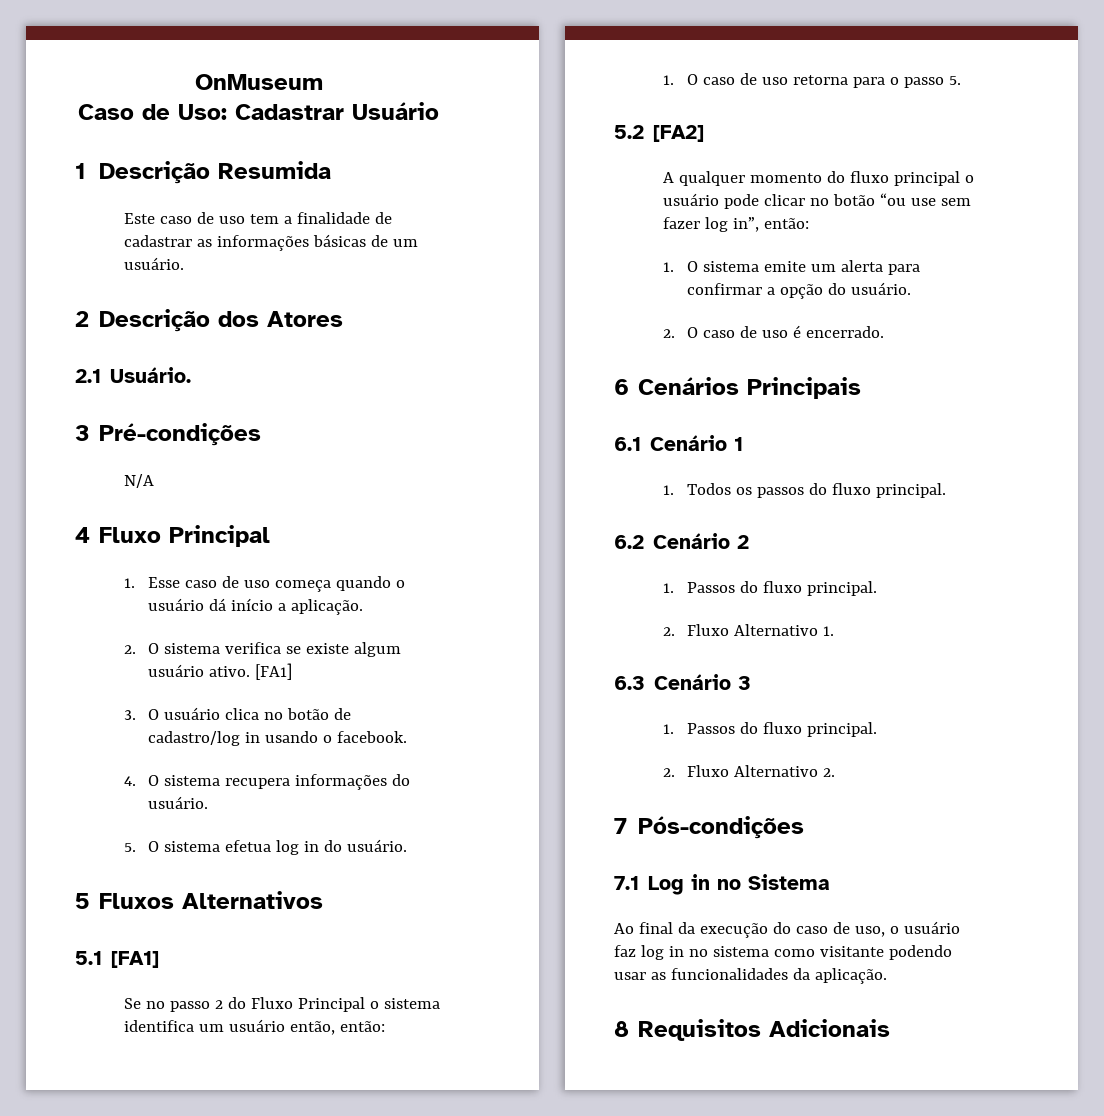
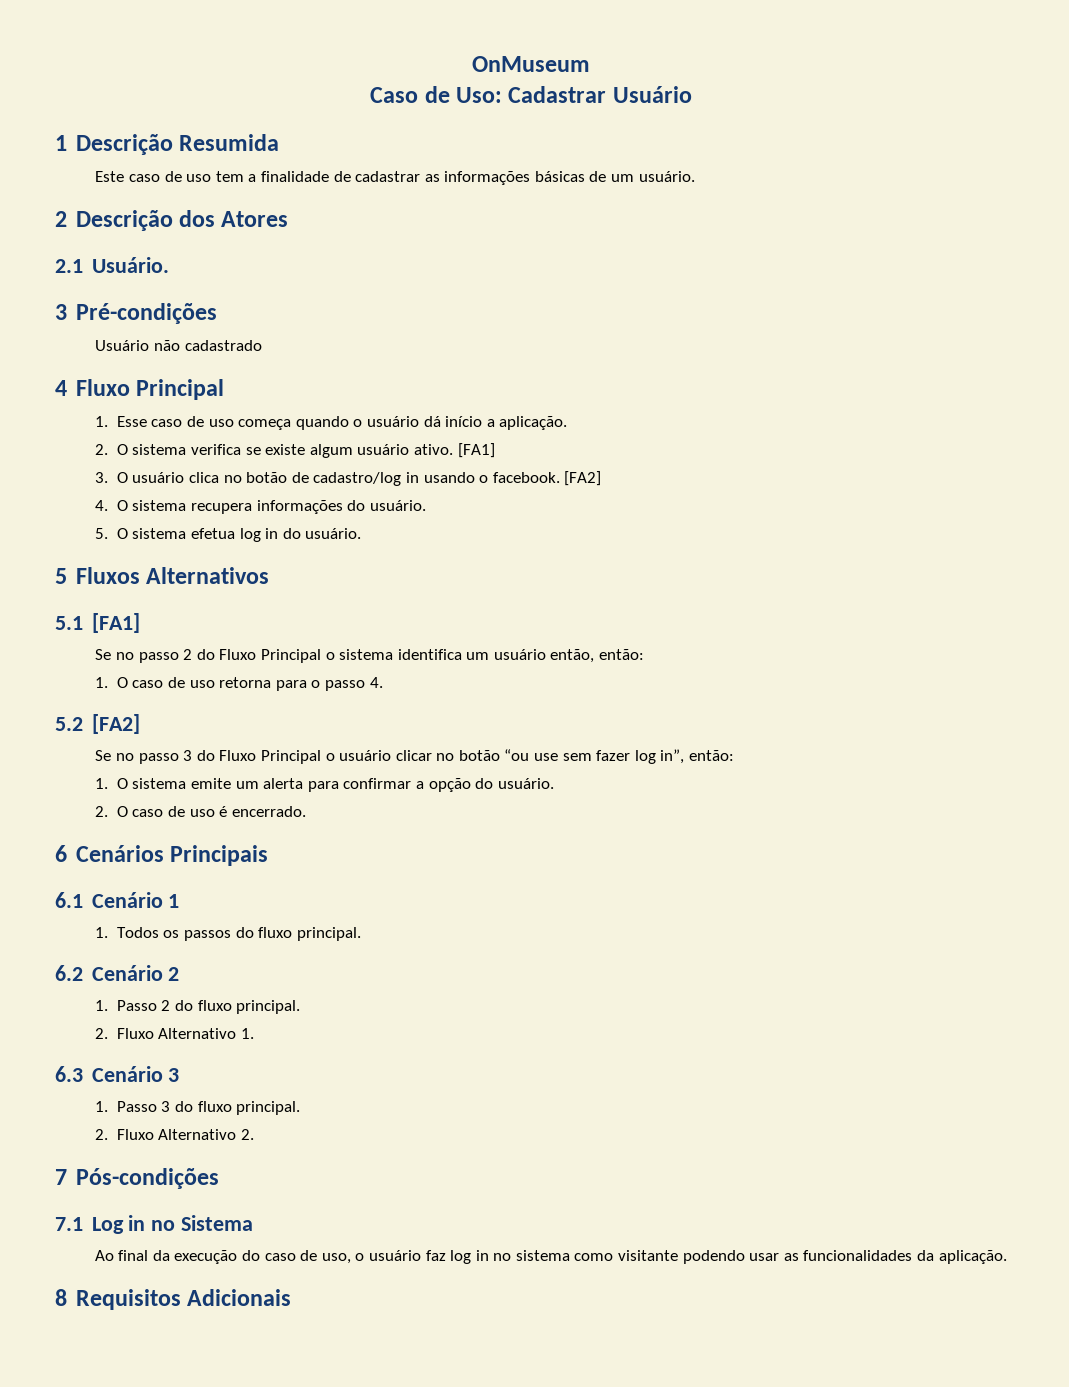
- N/A
+ Usuário não cadastrado
- 3. O usuário clica no botão de cadastro/log in usando o facebook.
+ 3. O usuário clica no botão de cadastro/log in usando o facebook. [FA2]
- 1. O caso de uso retorna para o passo 5.
+ 1. O caso de uso retorna para o passo 4.
- A qualquer momento do fluxo principal o usuário pode clicar no botão “ou use sem fazer log in”, então:
+ Se no passo 3 do Fluxo Principal o usuário clicar no botão “ou use sem fazer log in”, então:
  6.2 Cenário 2
- 1. Passos do fluxo principal.
+ 1. Passo 2 do fluxo principal.
  6.3 Cenário 3
- 1. Passos do fluxo principal.
+ 1. Passo 3 do fluxo principal.

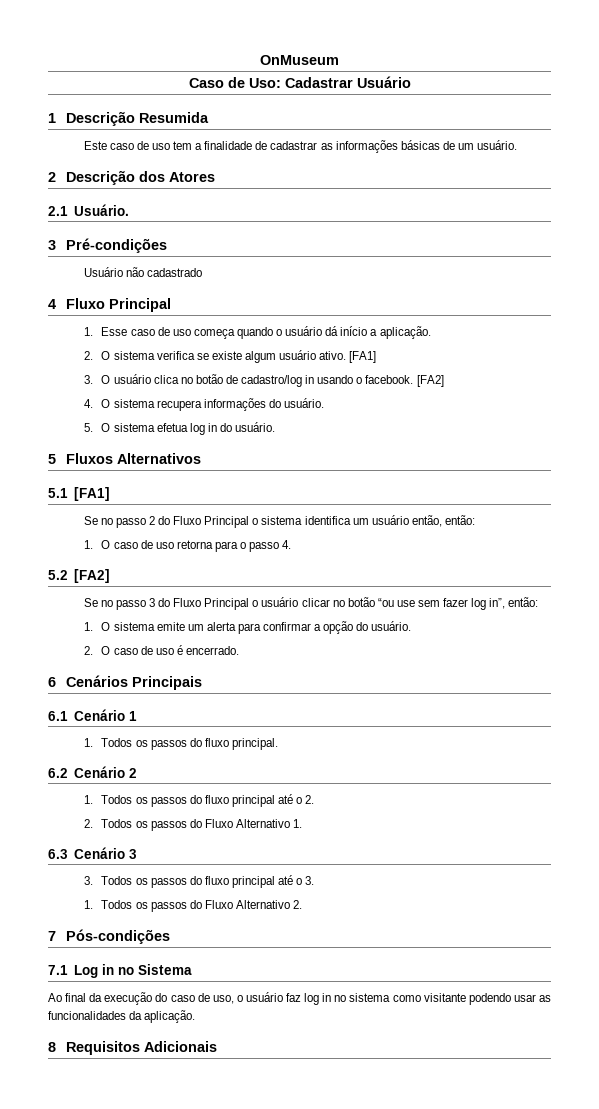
- 1. Passo 2 do fluxo principal.
- 2. Fluxo Alternativo 1.
+ 1. Todos os passos do fluxo principal até o 2.
+ 2. Todos os passos do Fluxo Alternativo 1.
- 1. Passo 3 do fluxo principal.
- 2. Fluxo Alternativo 2.
+ 3. Todos os passos do fluxo principal até o 3.
+ 1. Todos os passos do Fluxo Alternativo 2.

